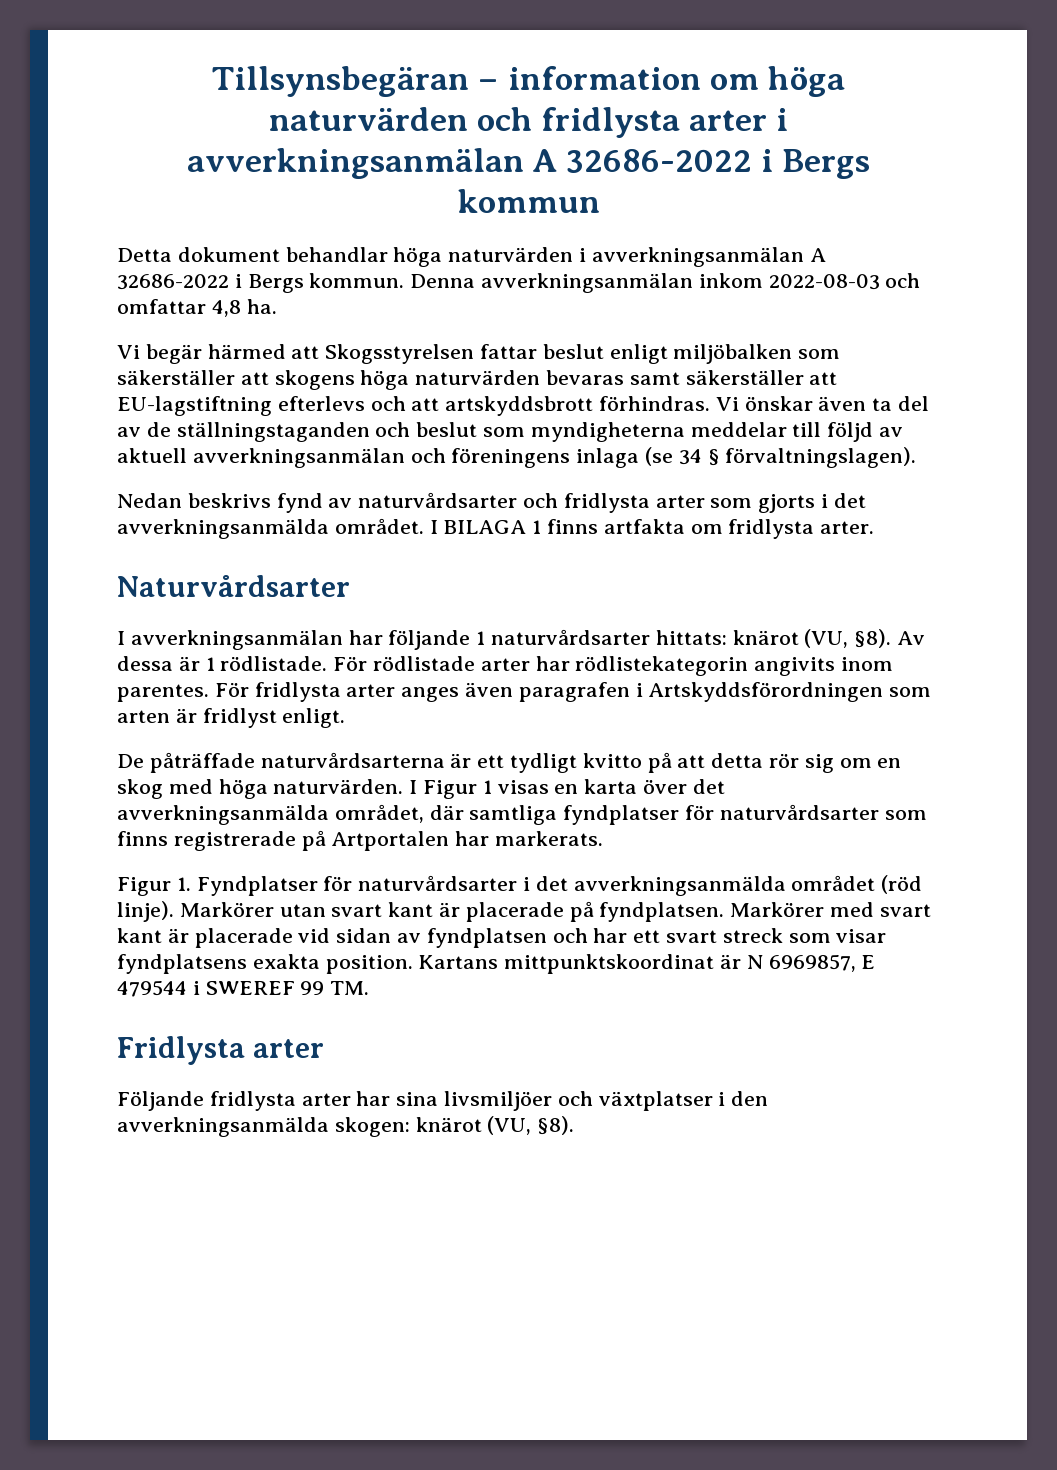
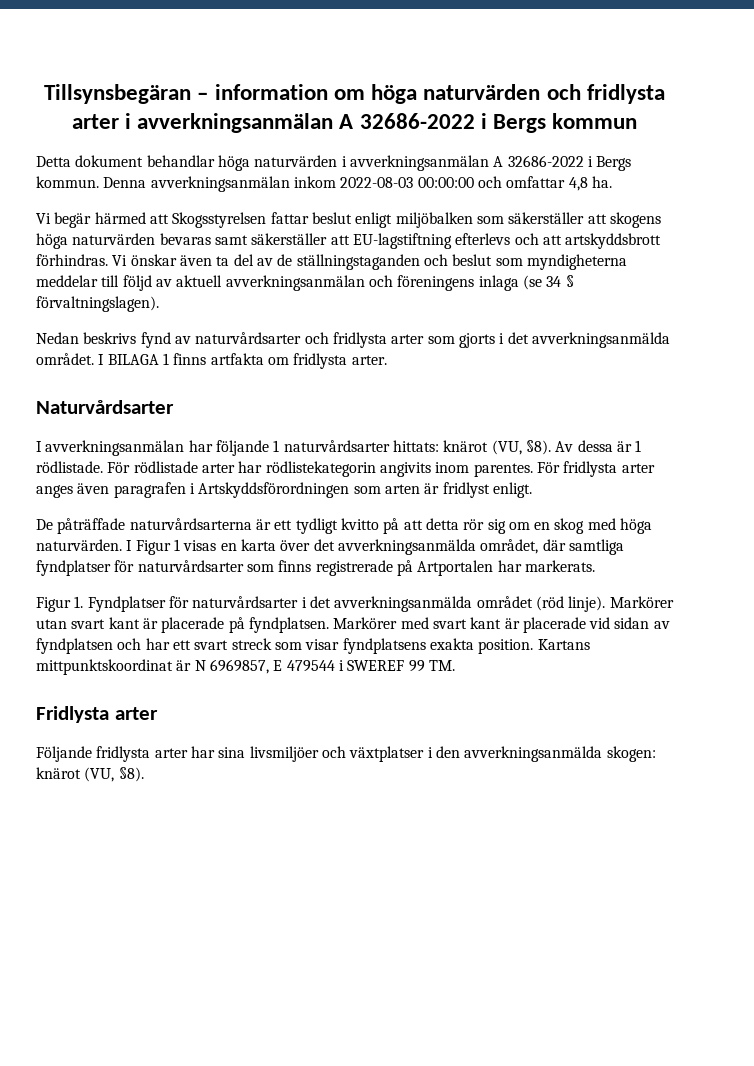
- Denna avverkningsanmälan inkom 2022-08-03 och omfattar 4,8 ha.
+ Denna avverkningsanmälan inkom 2022-08-03 00:00:00 och omfattar 4,8 ha.

